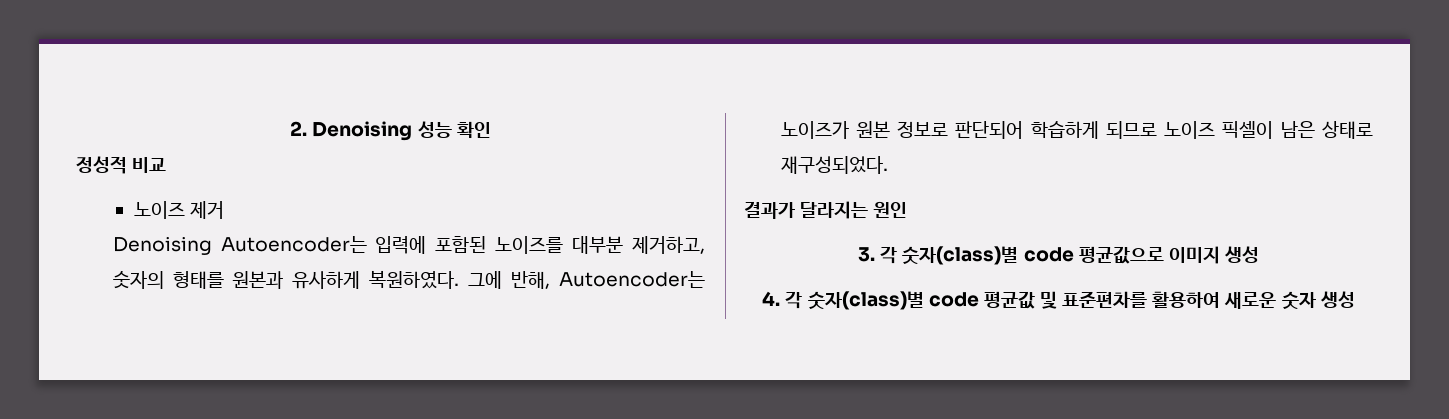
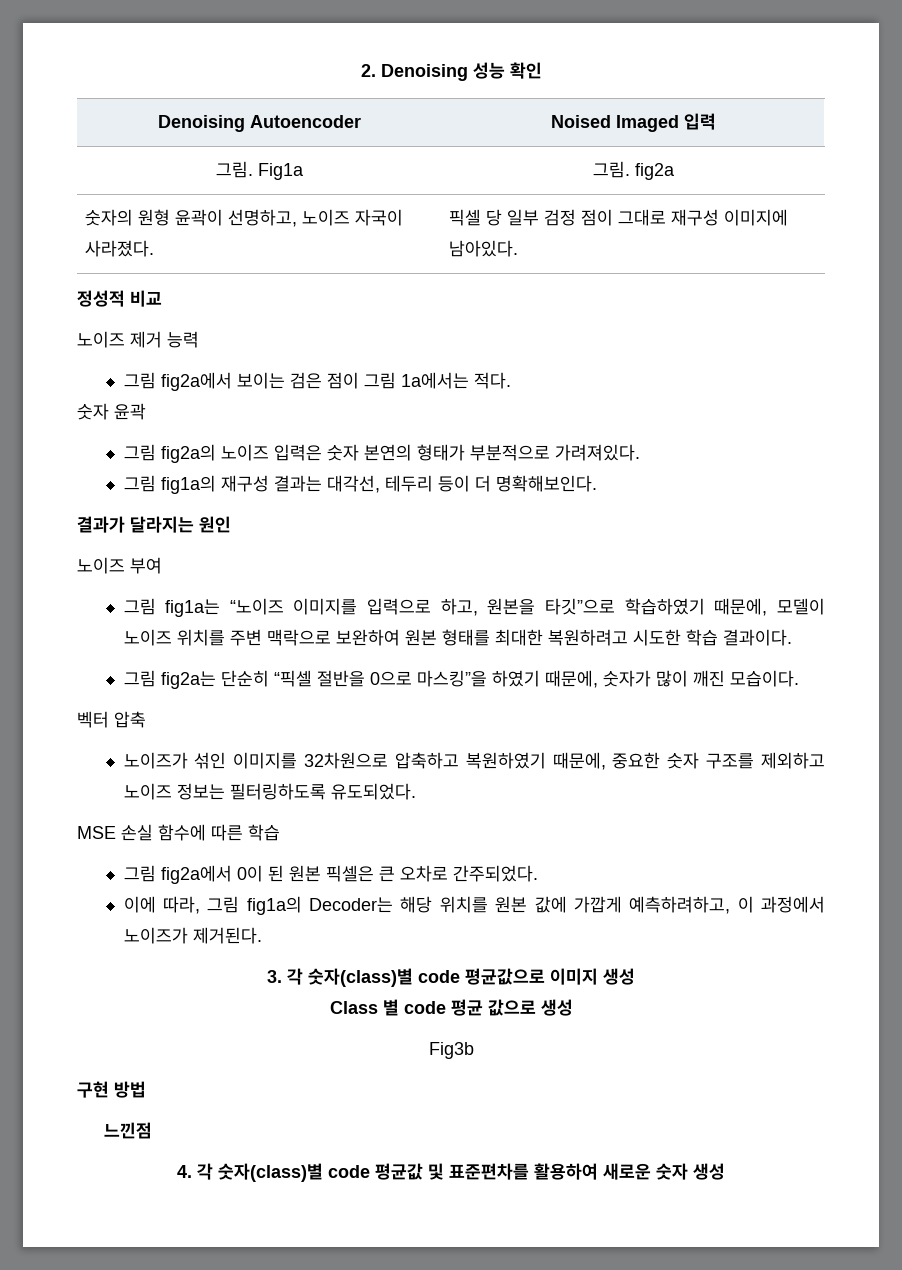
+ Denoising Autoencoder | Noised Imaged 입력
+ 그림. Fig1a | 그림. fig2a
+ 숫자의 원형 윤곽이 선명하고, 노이즈 자국이 사라졌다. | 픽셀 당 일부 검정 점이 그대로 재구성 이미지에 남아있다.
  정성적 비교
- 노이즈 제거
- Denoising Autoencoder는 입력에 포함된 노이즈를 대부분 제거하고, 숫자의 형태를 원본과 유사하게 복원하였다. 그에 반해, Autoencoder는 노이즈가 원본 정보로 판단되어 학습하게 되므로 노이즈 픽셀이 남은 상태로 재구성되었다.
+ 노이즈 제거 능력
+ 그림 fig2a에서 보이는 검은 점이 그림 1a에서는 적다.
+ 숫자 윤곽
+ 그림 fig2a의 노이즈 입력은 숫자 본연의 형태가 부분적으로 가려져있다.
+ 그림 fig1a의 재구성 결과는 대각선, 테두리 등이 더 명확해보인다.
  결과가 달라지는 원인
+ 노이즈 부여
+ 그림 fig1a는 “노이즈 이미지를 입력으로 하고, 원본을 타깃”으로 학습하였기 때문에, 모델이 노이즈 위치를 주변 맥락으로 보완하여 원본 형태를 최대한 복원하려고 시도한 학습 결과이다.
+ 그림 fig2a는 단순히 “픽셀 절반을 0으로 마스킹”을 하였기 때문에, 숫자가 많이 깨진 모습이다.
+ 벡터 압축
+ 노이즈가 섞인 이미지를 32차원으로 압축하고 복원하였기 때문에, 중요한 숫자 구조를 제외하고 노이즈 정보는 필터링하도록 유도되었다.
+ MSE 손실 함수에 따른 학습
+ 그림 fig2a에서 0이 된 원본 픽셀은 큰 오차로 간주되었다.
+ 이에 따라, 그림 fig1a의 Decoder는 해당 위치를 원본 값에 가깝게 예측하려하고, 이 과정에서 노이즈가 제거된다.
+ Class 별 code 평균 값으로 생성
+ Fig3b
+ 구현 방법
+ 느낀점

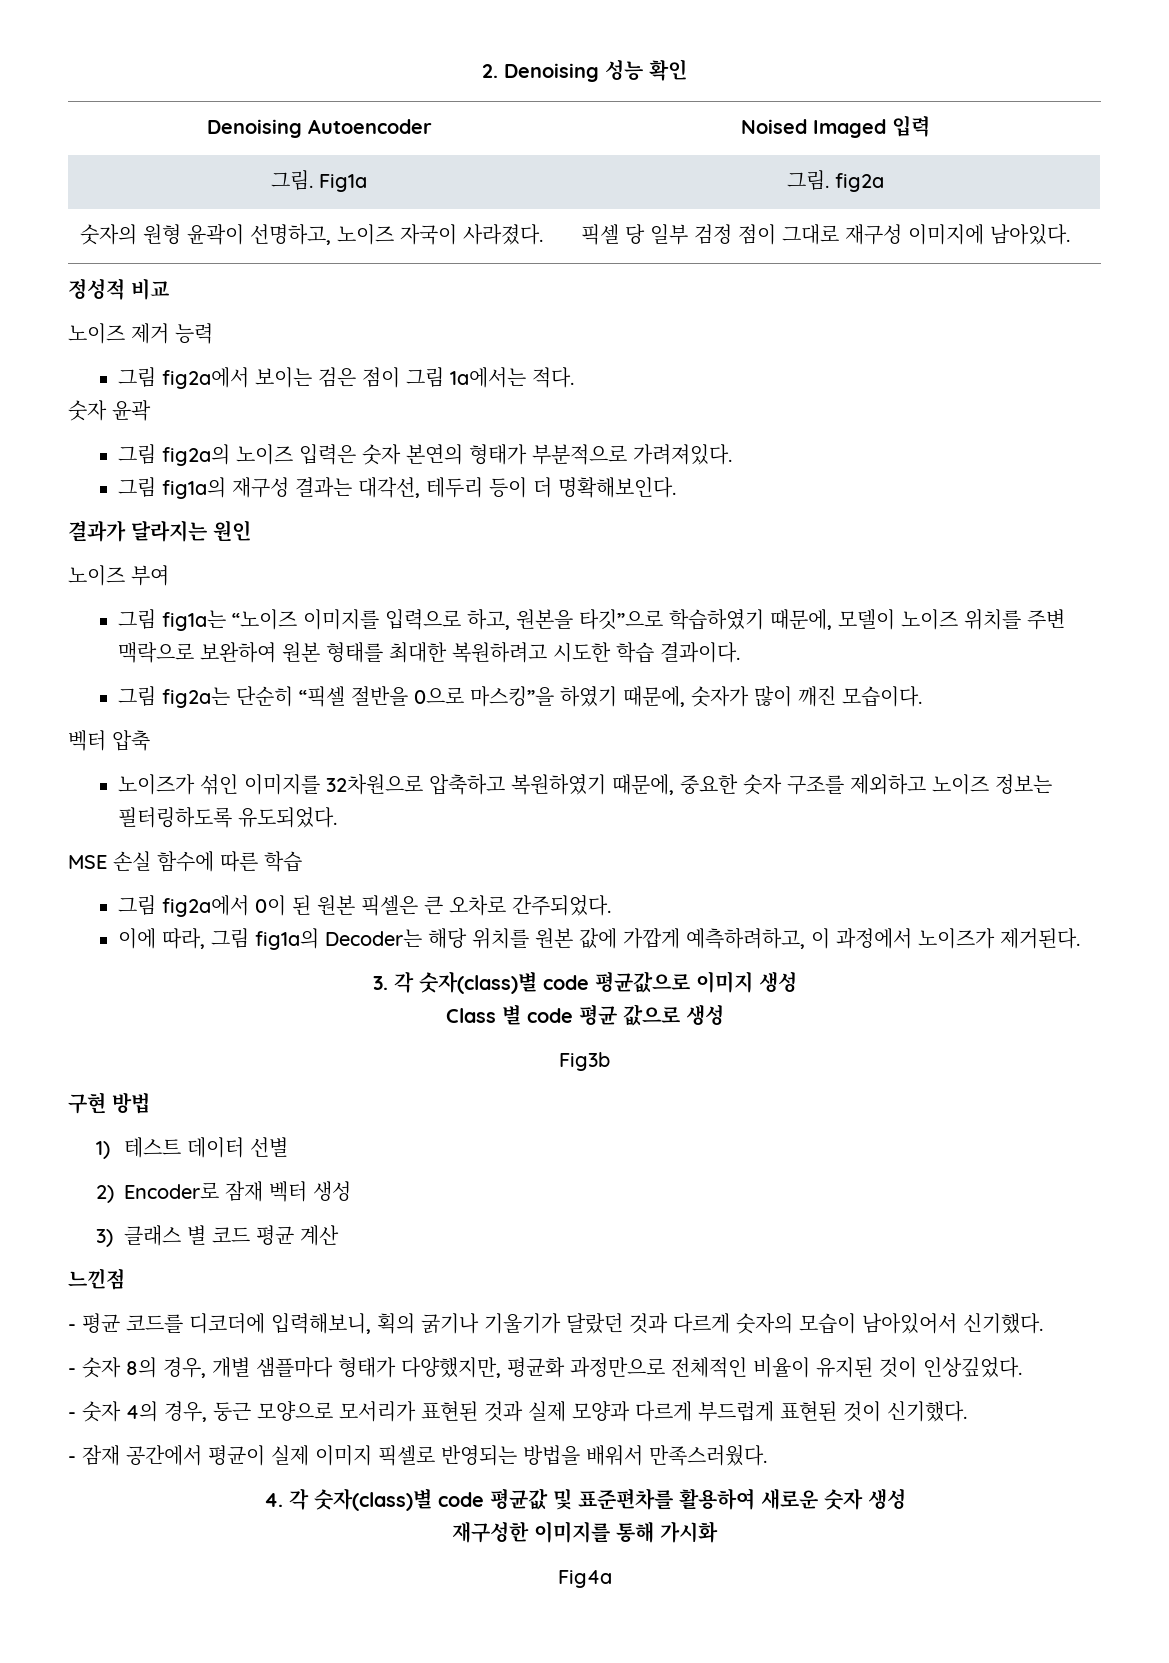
+ 1) 테스트 데이터 선별
+ 2) Encoder로 잠재 벡터 생성
+ 3) 클래스 별 코드 평균 계산
  느낀점
+ - 평균 코드를 디코더에 입력해보니, 획의 굵기나 기울기가 달랐던 것과 다르게 숫자의 모습이 남아있어서 신기했다.
+ - 숫자 8의 경우, 개별 샘플마다 형태가 다양했지만, 평균화 과정만으로 전체적인 비율이 유지된 것이 인상깊었다.
+ - 숫자 4의 경우, 둥근 모양으로 모서리가 표현된 것과 실제 모양과 다르게 부드럽게 표현된 것이 신기했다.
+ - 잠재 공간에서 평균이 실제 이미지 픽셀로 반영되는 방법을 배워서 만족스러웠다.
+ 재구성한 이미지를 통해 가시화
+ Fig4a

